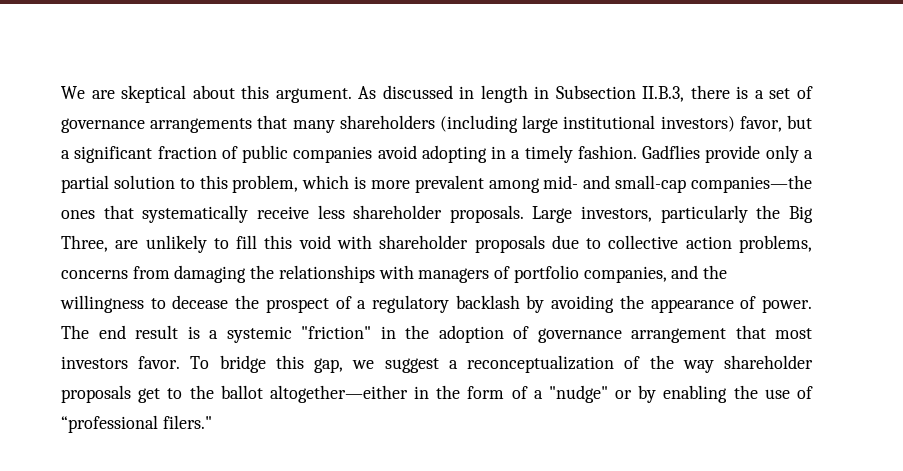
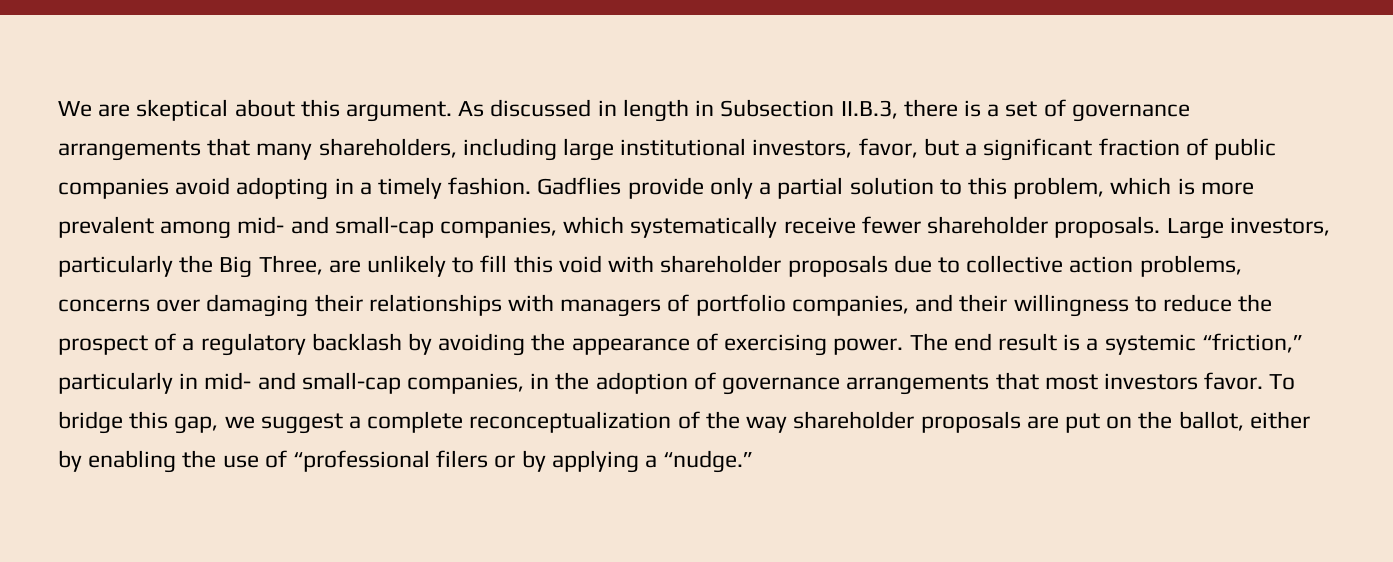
- As discussed in length in Subsection II.B.3, there is a set of governance arrangements that many shareholders (including large institutional investors) favor, but a significant fraction of public companies avoid adopting in a timely fashion.
+ As discussed in length in Subsection II.B.3, there is a set of governance arrangements that many shareholders, including large institutional investors, favor, but a significant fraction of public companies avoid adopting in a timely fashion.
- Gadflies provide only a partial solution to this problem, which is more prevalent among mid- and small-cap companies—the ones that systematically receive less shareholder proposals.
+ Gadflies provide only a partial solution to this problem, which is more prevalent among mid- and small-cap companies, which systematically receive fewer shareholder proposals.
- Large investors, particularly the Big Three, are unlikely to fill this void with shareholder proposals due to collective action problems, concerns from damaging the relationships with managers of portfolio companies, and the willingness to decease the prospect of a regulatory backlash by avoiding the appearance of power.
+ Large investors, particularly the Big Three, are unlikely to fill this void with shareholder proposals due to collective action problems, concerns over damaging their relationships with managers of portfolio companies, and their willingness to reduce the prospect of a regulatory backlash by avoiding the appearance of exercising power.
- The end result is a systemic "friction" in the adoption of governance arrangement that most investors favor.
+ The end result is a systemic “friction,” particularly in mid- and small-cap companies, in the adoption of governance arrangements that most investors favor.
- To bridge this gap, we suggest a reconceptualization of the way shareholder proposals get to the ballot altogether—either in the form of a "nudge" or by enabling the use of “professional filers."
+ To bridge this gap, we suggest a complete reconceptualization of the way shareholder proposals are put on the ballot, either by enabling the use of “professional filers or by applying a “nudge.”

